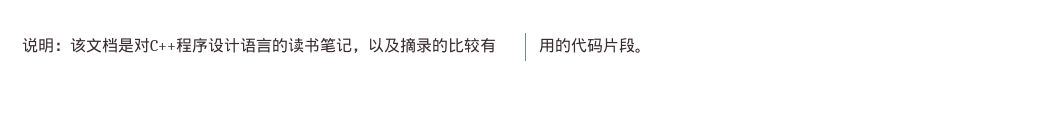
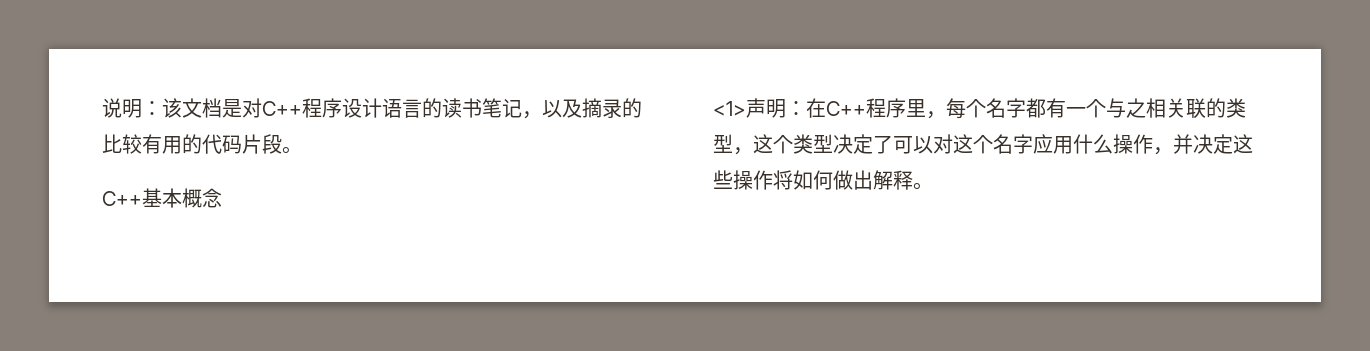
+ C++基本概念
+ <1>声明：在C++程序里，每个名字都有一个与之相关联的类型，这个类型决定了可以对这个名字应用什么操作，并决定这些操作将如何做出解释。

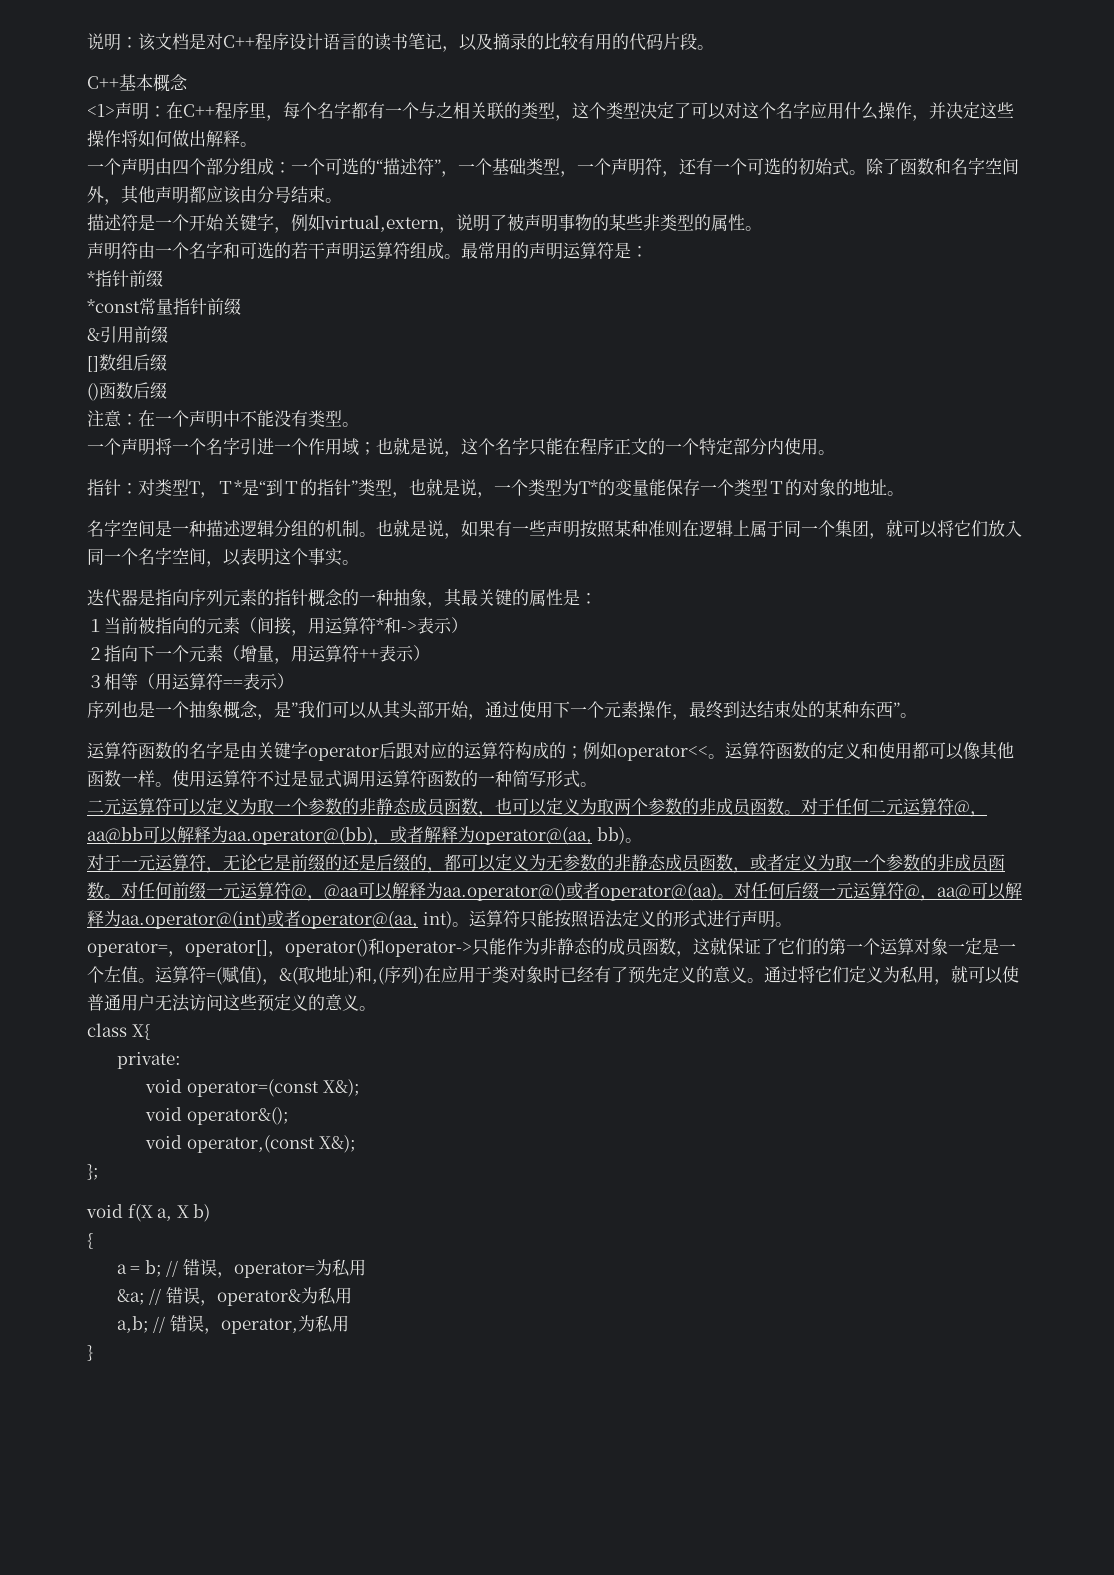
+ 一个声明由四个部分组成：一个可选的“描述符”，一个基础类型，一个声明符，还有一个可选的初始式。除了函数和名字空间外，其他声明都应该由分号结束。
+ 描述符是一个开始关键字，例如virtual,extern，说明了被声明事物的某些非类型的属性。
+ 声明符由一个名字和可选的若干声明运算符组成。最常用的声明运算符是：
+ *指针前缀
+ *const常量指针前缀
+ &引用前缀
+ []数组后缀
+ ()函数后缀
+ 注意：在一个声明中不能没有类型。
+ 一个声明将一个名字引进一个作用域；也就是说，这个名字只能在程序正文的一个特定部分内使用。
+ 指针：对类型T，Ｔ*是“到Ｔ的指针”类型，也就是说，一个类型为T*的变量能保存一个类型Ｔ的对象的地址。
+ 名字空间是一种描述逻辑分组的机制。也就是说，如果有一些声明按照某种准则在逻辑上属于同一个集团，就可以将它们放入同一个名字空间，以表明这个事实。
+ 迭代器是指向序列元素的指针概念的一种抽象，其最关键的属性是：
+ １当前被指向的元素（间接，用运算符*和->表示）
+ ２指向下一个元素（增量，用运算符++表示）
+ ３相等（用运算符==表示）
+ 序列也是一个抽象概念，是”我们可以从其头部开始，通过使用下一个元素操作，最终到达结束处的某种东西”。
+ 运算符函数的名字是由关键字operator后跟对应的运算符构成的；例如operator<<。运算符函数的定义和使用都可以像其他函数一样。使用运算符不过是显式调用运算符函数的一种简写形式。
+ 二元运算符可以定义为取一个参数的非静态成员函数，也可以定义为取两个参数的非成员函数。对于任何二元运算符@，aa@bb可以解释为aa.operator@(bb)，或者解释为operator@(aa, bb)。
+ 对于一元运算符，无论它是前缀的还是后缀的，都可以定义为无参数的非静态成员函数，或者定义为取一个参数的非成员函数。对任何前缀一元运算符@，@aa可以解释为aa.operator@()或者operator@(aa)。对任何后缀一元运算符@，aa@可以解释为aa.operator@(int)或者operator@(aa, int)。运算符只能按照语法定义的形式进行声明。
+ operator=，operator[]，operator()和operator->只能作为非静态的成员函数，这就保证了它们的第一个运算对象一定是一个左值。运算符=(赋值)，&(取地址)和,(序列)在应用于类对象时已经有了预先定义的意义。通过将它们定义为私用，就可以使普通用户无法访问这些预定义的意义。
+ class X{
+ private:
+ void operator=(const X&);
+ void operator&();
+ void operator,(const X&);
+ };
+ void f(X a, X b)
+ {
+ a = b; // 错误，operator=为私用
+ &a; // 错误，operator&为私用
+ a,b; // 错误，operator,为私用
+ }

